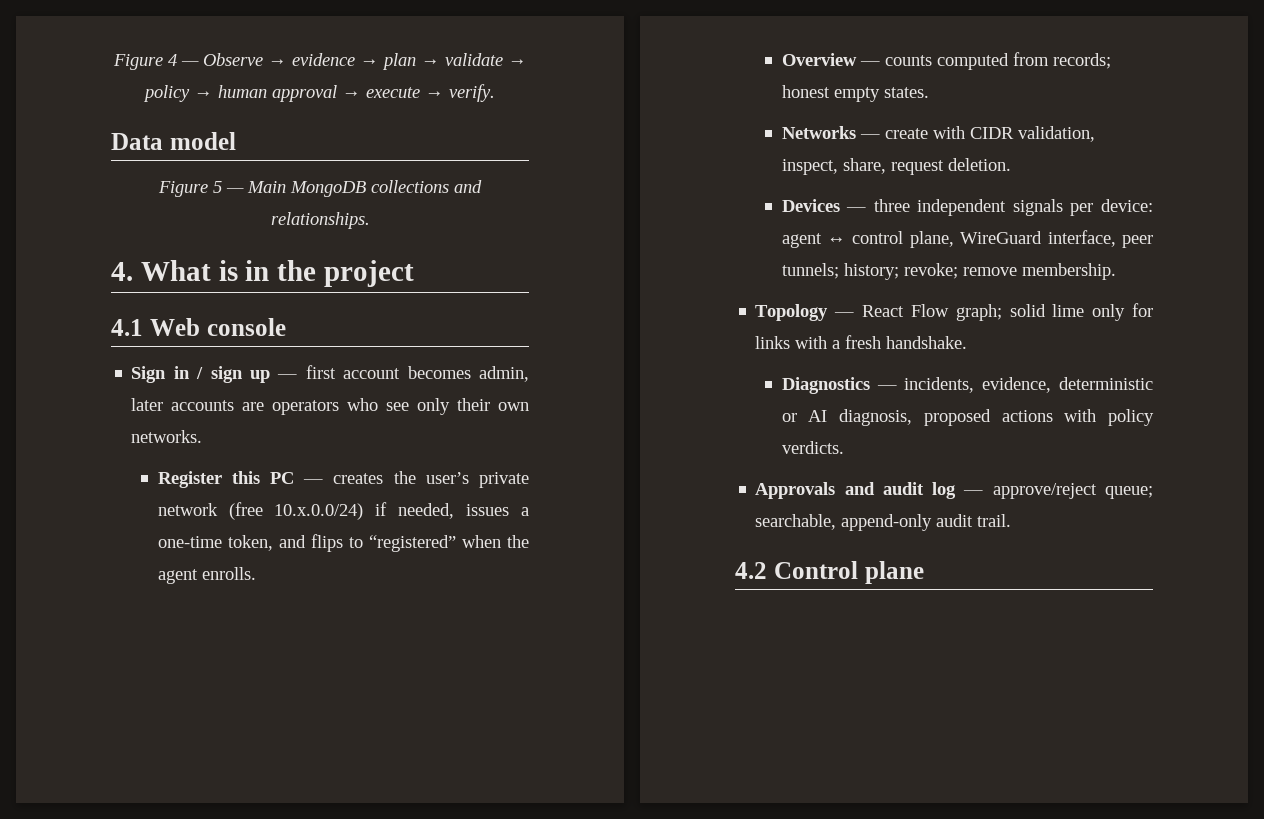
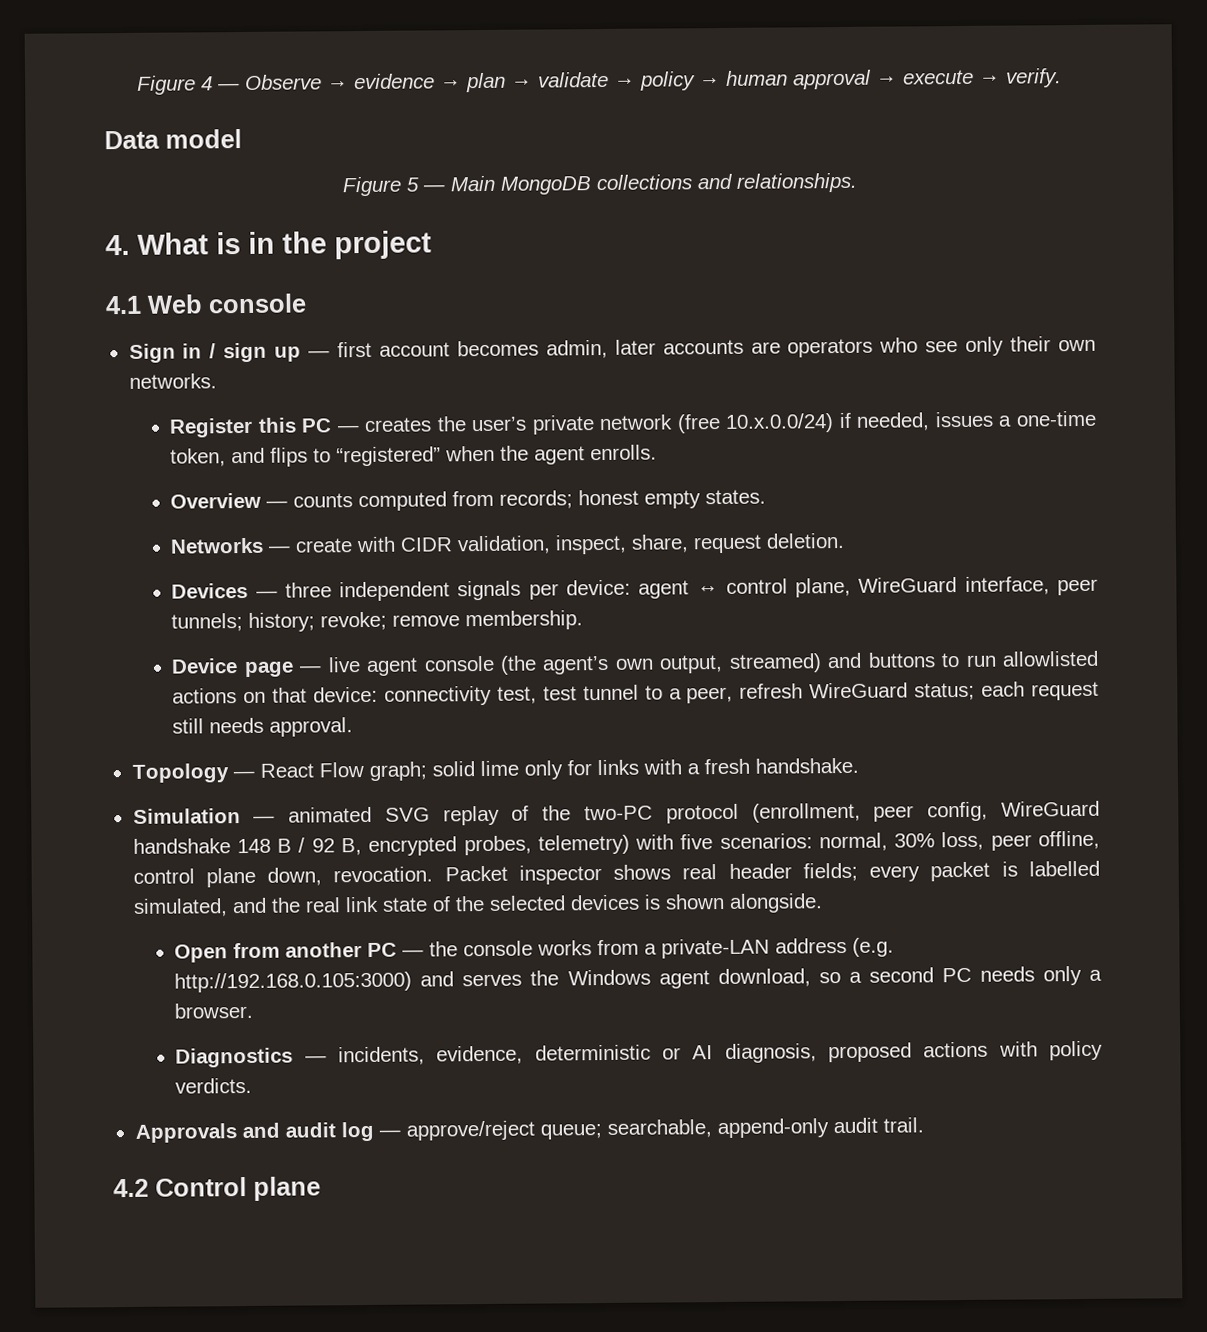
+ Device page — live agent console (the agent’s own output, streamed) and buttons to run allowlisted actions on that device: connectivity test, test tunnel to a peer, refresh WireGuard status; each request still needs approval.
+ Simulation — animated SVG replay of the two-PC protocol (enrollment, peer config, WireGuard handshake 148 B / 92 B, encrypted probes, telemetry) with five scenarios: normal, 30% loss, peer offline, control plane down, revocation. Packet inspector shows real header fields; every packet is labelled simulated, and the real link state of the selected devices is shown alongside.
+ Open from another PC — the console works from a private-LAN address (e.g. http://192.168.0.105:3000) and serves the Windows agent download, so a second PC needs only a browser.

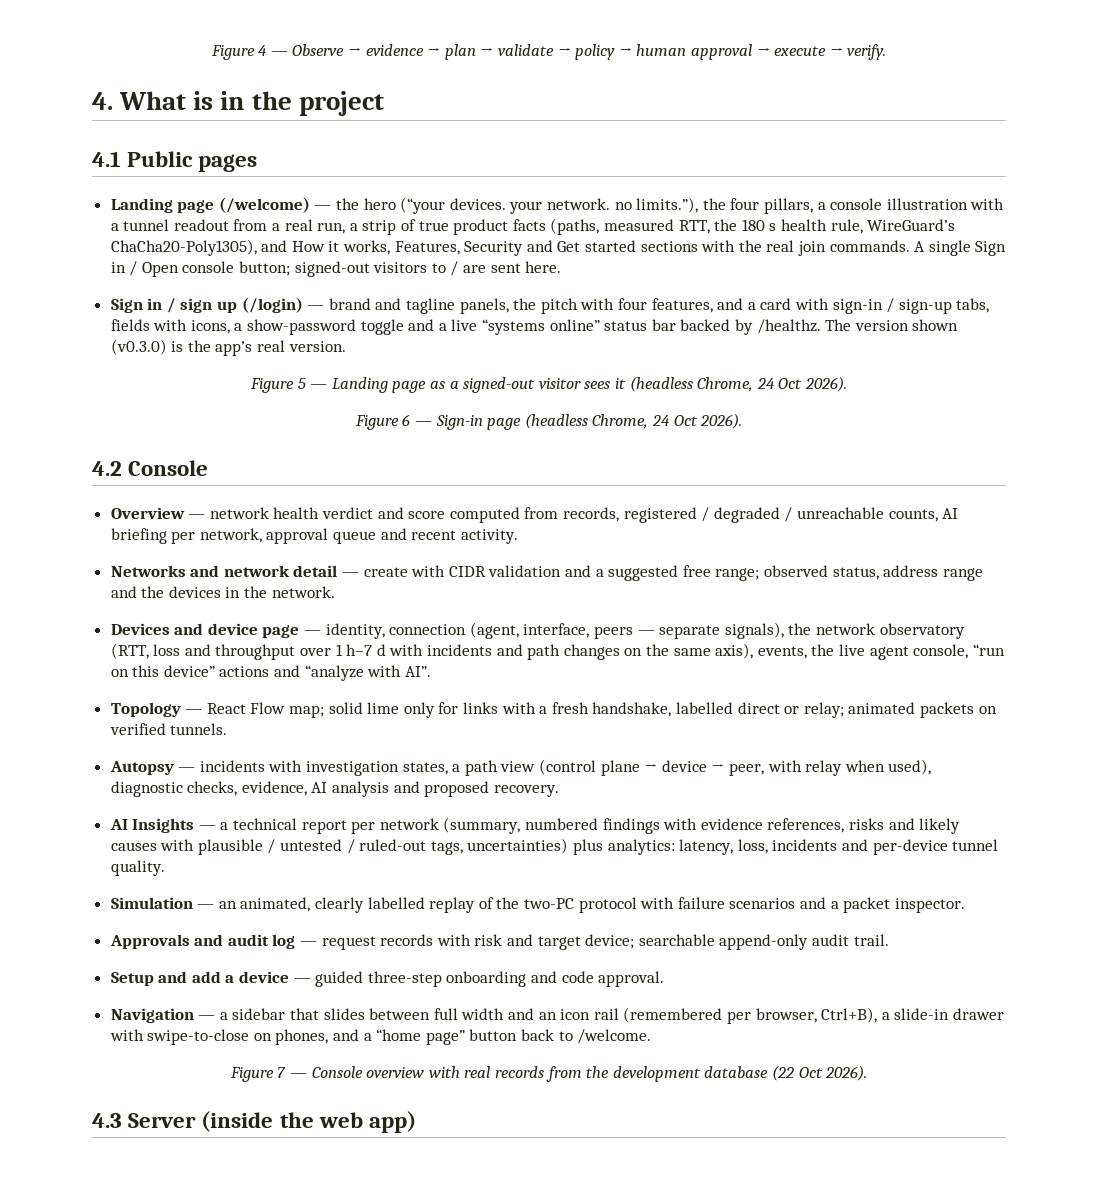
- Data model
- Figure 5 — Main MongoDB collections and relationships.
- 4.1 Web console
+ 4.1 Public pages
+ Landing page (/welcome) — the hero (“your devices. your network. no limits.”), the four pillars, a console illustration with a tunnel readout from a real run, a strip of true product facts (paths, measured RTT, the 180 s health rule, WireGuard’s ChaCha20-Poly1305), and How it works, Features, Security and Get started sections with the real join commands. A single Sign in / Open console button; signed-out visitors to / are sent here.
- Sign in / sign up — first account becomes admin, later accounts are operators who see only their own networks.
- Register this PC — creates the user’s private network (free 10.x.0.0/24) if needed, issues a one-time token, and flips to “registered” when the agent enrolls.
- Overview — counts computed from records; honest empty states.
- Networks — create with CIDR validation, inspect, share, request deletion.
- Devices — three independent signals per device: agent ↔ control plane, WireGuard interface, peer tunnels; history; revoke; remove membership.
- Device page — live agent console (the agent’s own output, streamed) and buttons to run allowlisted actions on that device: connectivity test, test tunnel to a peer, refresh WireGuard status; each request still needs approval.
+ Sign in / sign up (/login) — brand and tagline panels, the pitch with four features, and a card with sign-in / sign-up tabs, fields with icons, a show-password toggle and a live “systems online” status bar backed by /healthz. The version shown (v0.3.0) is the app’s real version.
+ Figure 5 — Landing page as a signed-out visitor sees it (headless Chrome, 24 Oct 2026).
+ Figure 6 — Sign-in page (headless Chrome, 24 Oct 2026).
+ 4.2 Console
+ Overview — network health verdict and score computed from records, registered / degraded / unreachable counts, AI briefing per network, approval queue and recent activity.
+ Networks and network detail — create with CIDR validation and a suggested free range; observed status, address range and the devices in the network.
+ Devices and device page — identity, connection (agent, interface, peers — separate signals), the network observatory (RTT, loss and throughput over 1 h–7 d with incidents and path changes on the same axis), events, the live agent console, “run on this device” actions and “analyze with AI”.
- Topology — React Flow graph; solid lime only for links with a fresh handshake.
- Simulation — animated SVG replay of the two-PC protocol (enrollment, peer config, WireGuard handshake 148 B / 92 B, encrypted probes, telemetry) with five scenarios: normal, 30% loss, peer offline, control plane down, revocation. Packet inspector shows real header fields; every packet is labelled simulated, and the real link state of the selected devices is shown alongside.
- Open from another PC — the console works from a private-LAN address (e.g. http://192.168.0.105:3000) and serves the Windows agent download, so a second PC needs only a browser.
- Diagnostics — incidents, evidence, deterministic or AI diagnosis, proposed actions with policy verdicts.
+ Topology — React Flow map; solid lime only for links with a fresh handshake, labelled direct or relay; animated packets on verified tunnels.
+ Autopsy — incidents with investigation states, a path view (control plane → device → peer, with relay when used), diagnostic checks, evidence, AI analysis and proposed recovery.
+ AI Insights — a technical report per network (summary, numbered findings with evidence references, risks and likely causes with plausible / untested / ruled-out tags, uncertainties) plus analytics: latency, loss, incidents and per-device tunnel quality.
+ Simulation — an animated, clearly labelled replay of the two-PC protocol with failure scenarios and a packet inspector.
- Approvals and audit log — approve/reject queue; searchable, append-only audit trail.
- 4.2 Control plane
+ Approvals and audit log — request records with risk and target device; searchable append-only audit trail.
+ Setup and add a device — guided three-step onboarding and code approval.
+ Navigation — a sidebar that slides between full width and an icon rail (remembered per browser, Ctrl+B), a slide-in drawer with swipe-to-close on phones, and a “home page” button back to /welcome.
+ Figure 7 — Console overview with real records from the development database (22 Oct 2026).
+ 4.3 Server (inside the web app)

